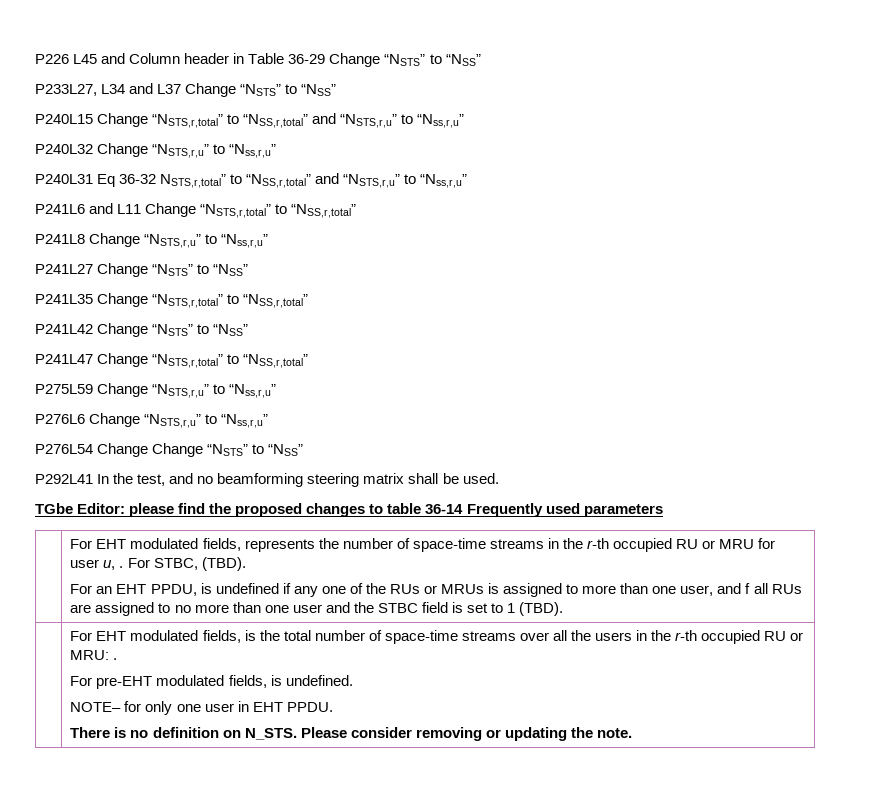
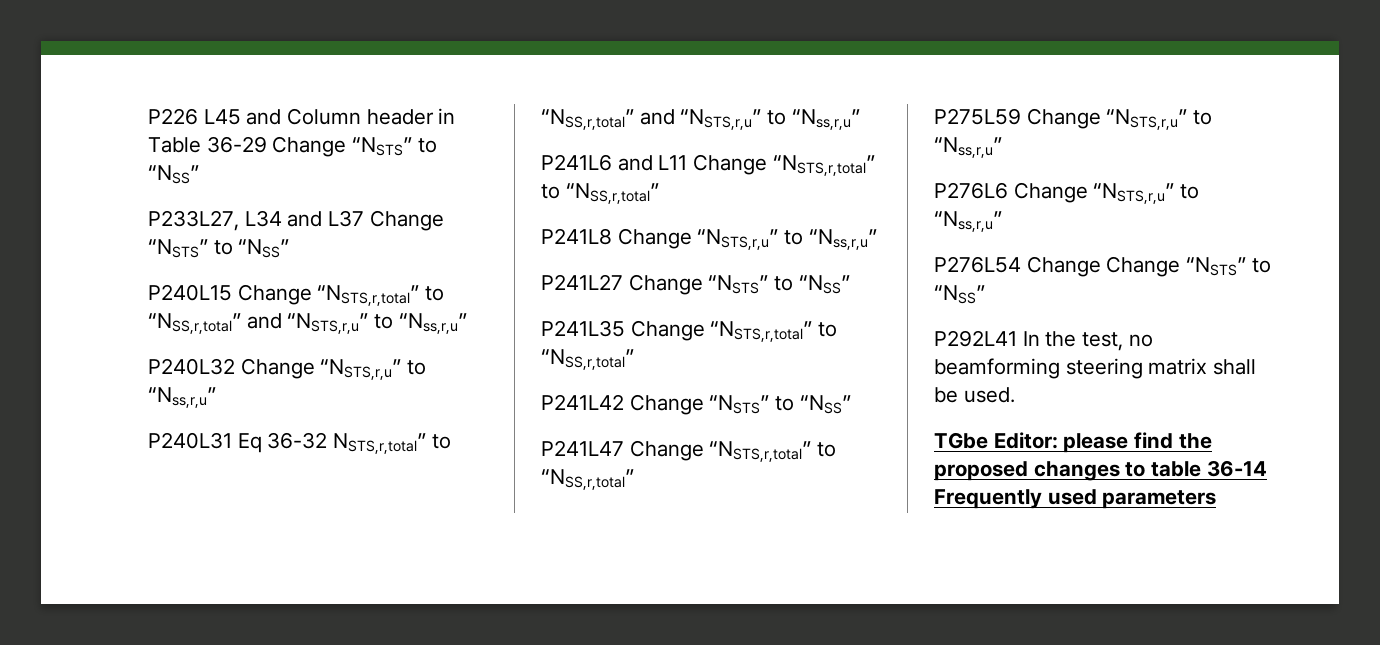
- P292L41 In the test, and no beamforming steering matrix shall be used.
+ P292L41 In the test, no beamforming steering matrix shall be used.
- For EHT modulated fields, represents the number of space-time streams in the r-th occupied RU or MRU for user u, . For STBC, (TBD).
- For an EHT PPDU, is undefined if any one of the RUs or MRUs is assigned to more than one user, and f all RUs are assigned to no more than one user and the STBC field is set to 1 (TBD).
- | For EHT modulated fields, is the total number of space-time streams over all the users in the r-th occupied RU or MRU: .
- For pre-EHT modulated fields, is undefined.
- NOTE– for only one user in EHT PPDU.
- There is no definition on N_STS. Please consider removing or updating the note.

